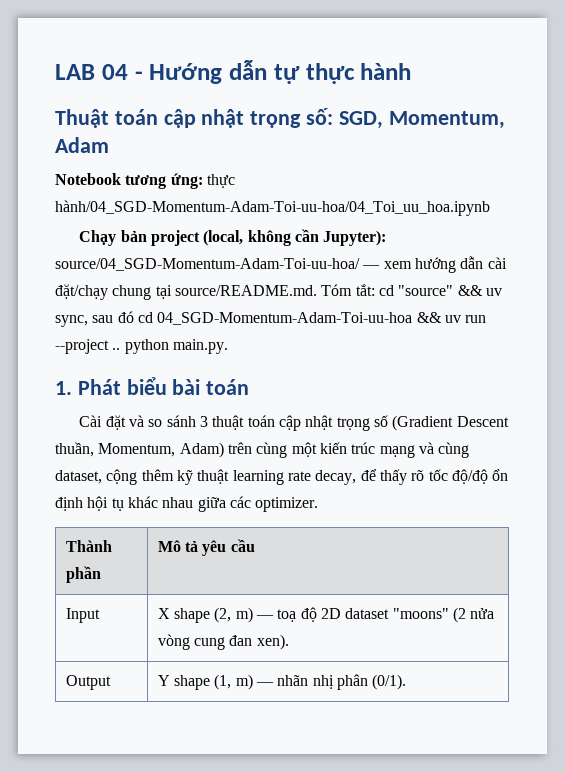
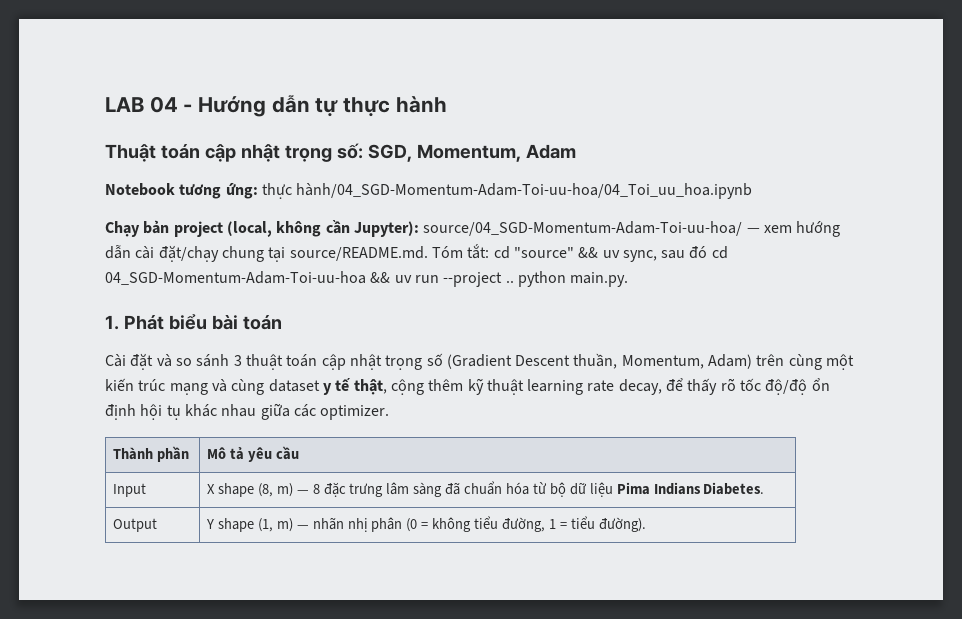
- Cài đặt và so sánh 3 thuật toán cập nhật trọng số (Gradient Descent thuần, Momentum, Adam) trên cùng một kiến trúc mạng và cùng dataset, cộng thêm kỹ thuật learning rate decay, để thấy rõ tốc độ/độ ổn định hội tụ khác nhau giữa các optimizer.
+ Cài đặt và so sánh 3 thuật toán cập nhật trọng số (Gradient Descent thuần, Momentum, Adam) trên cùng một kiến trúc mạng và cùng dataset y tế thật, cộng thêm kỹ thuật learning rate decay, để thấy rõ tốc độ/độ ổn định hội tụ khác nhau giữa các optimizer.
- Input | X shape (2, m) — toạ độ 2D dataset "moons" (2 nửa vòng cung đan xen).
+ Input | X shape (8, m) — 8 đặc trưng lâm sàng đã chuẩn hóa từ bộ dữ liệu Pima Indians Diabetes.
- Output | Y shape (1, m) — nhãn nhị phân (0/1).
+ Output | Y shape (1, m) — nhãn nhị phân (0 = không tiểu đường, 1 = tiểu đường).

